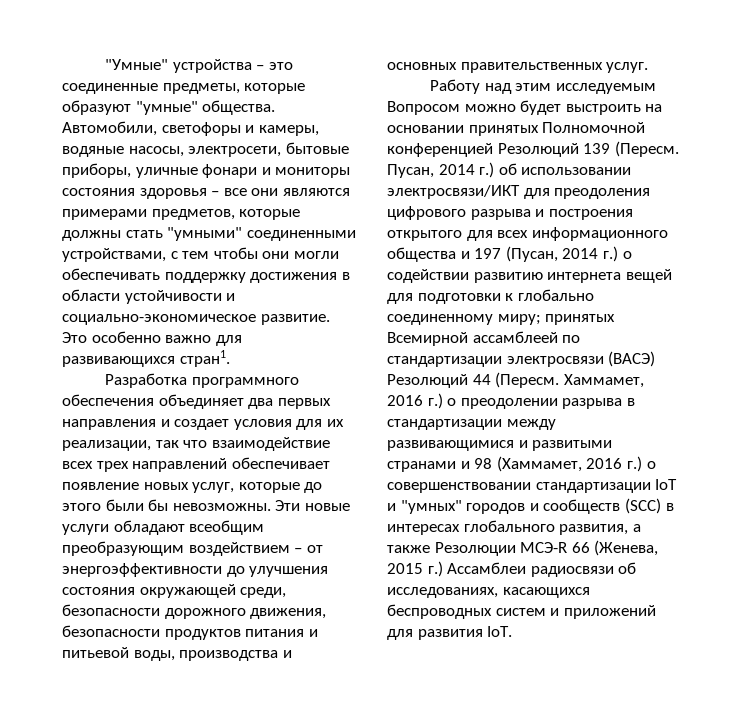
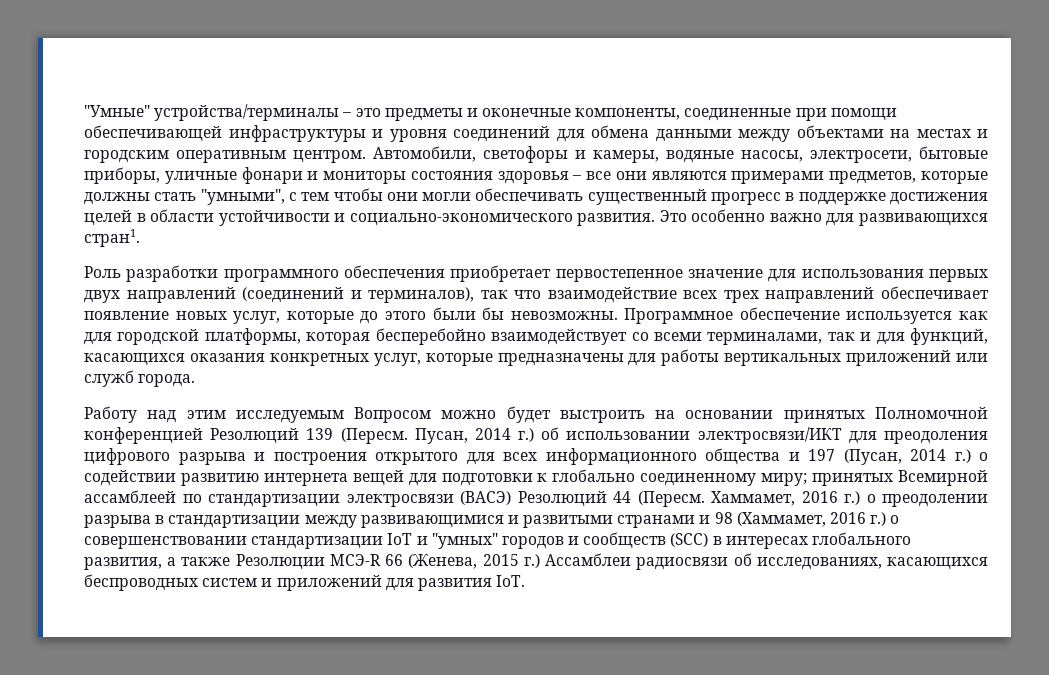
- "Умные" устройства – это соединенные предметы, которые образуют "умные" общества.
+ "Умные" устройства/терминалы – это предметы и оконечные компоненты, соединенные при помощи обеспечивающей инфраструктуры и уровня соединений для обмена данными между объектами на местах и городским оперативным центром.
- Автомобили, светофоры и камеры, водяные насосы, электросети, бытовые приборы, уличные фонари и мониторы состояния здоровья – все они являются примерами предметов, которые должны стать "умными" соединенными устройствами, с тем чтобы они могли обеспечивать поддержку достижения в области устойчивости и социально-экономическое развитие.
+ Автомобили, светофоры и камеры, водяные насосы, электросети, бытовые приборы, уличные фонари и мониторы состояния здоровья – все они являются примерами предметов, которые должны стать "умными", с тем чтобы они могли обеспечивать существенный прогресс в поддержке достижения целей в области устойчивости и социально-экономического развития.
- Разработка программного обеспечения объединяет два первых направления и создает условия для их реализации, так что взаимодействие всех трех направлений обеспечивает появление новых услуг, которые до этого были бы невозможны.
+ Роль разработки программного обеспечения приобретает первостепенное значение для использования первых двух направлений (соединений и терминалов), так что взаимодействие всех трех направлений обеспечивает появление новых услуг, которые до этого были бы невозможны.
- Эти новые услуги обладают всеобщим преобразующим воздействием – от энергоэффективности до улучшения состояния окружающей среди, безопасности дорожного движения, безопасности продуктов питания и питьевой воды, производства и основных правительственных услуг.
+ Программное обеспечение используется как для городской платформы, которая бесперебойно взаимодействует со всеми терминалами, так и для функций, касающихся оказания конкретных услуг, которые предназначены для работы вертикальных приложений или служб города.

